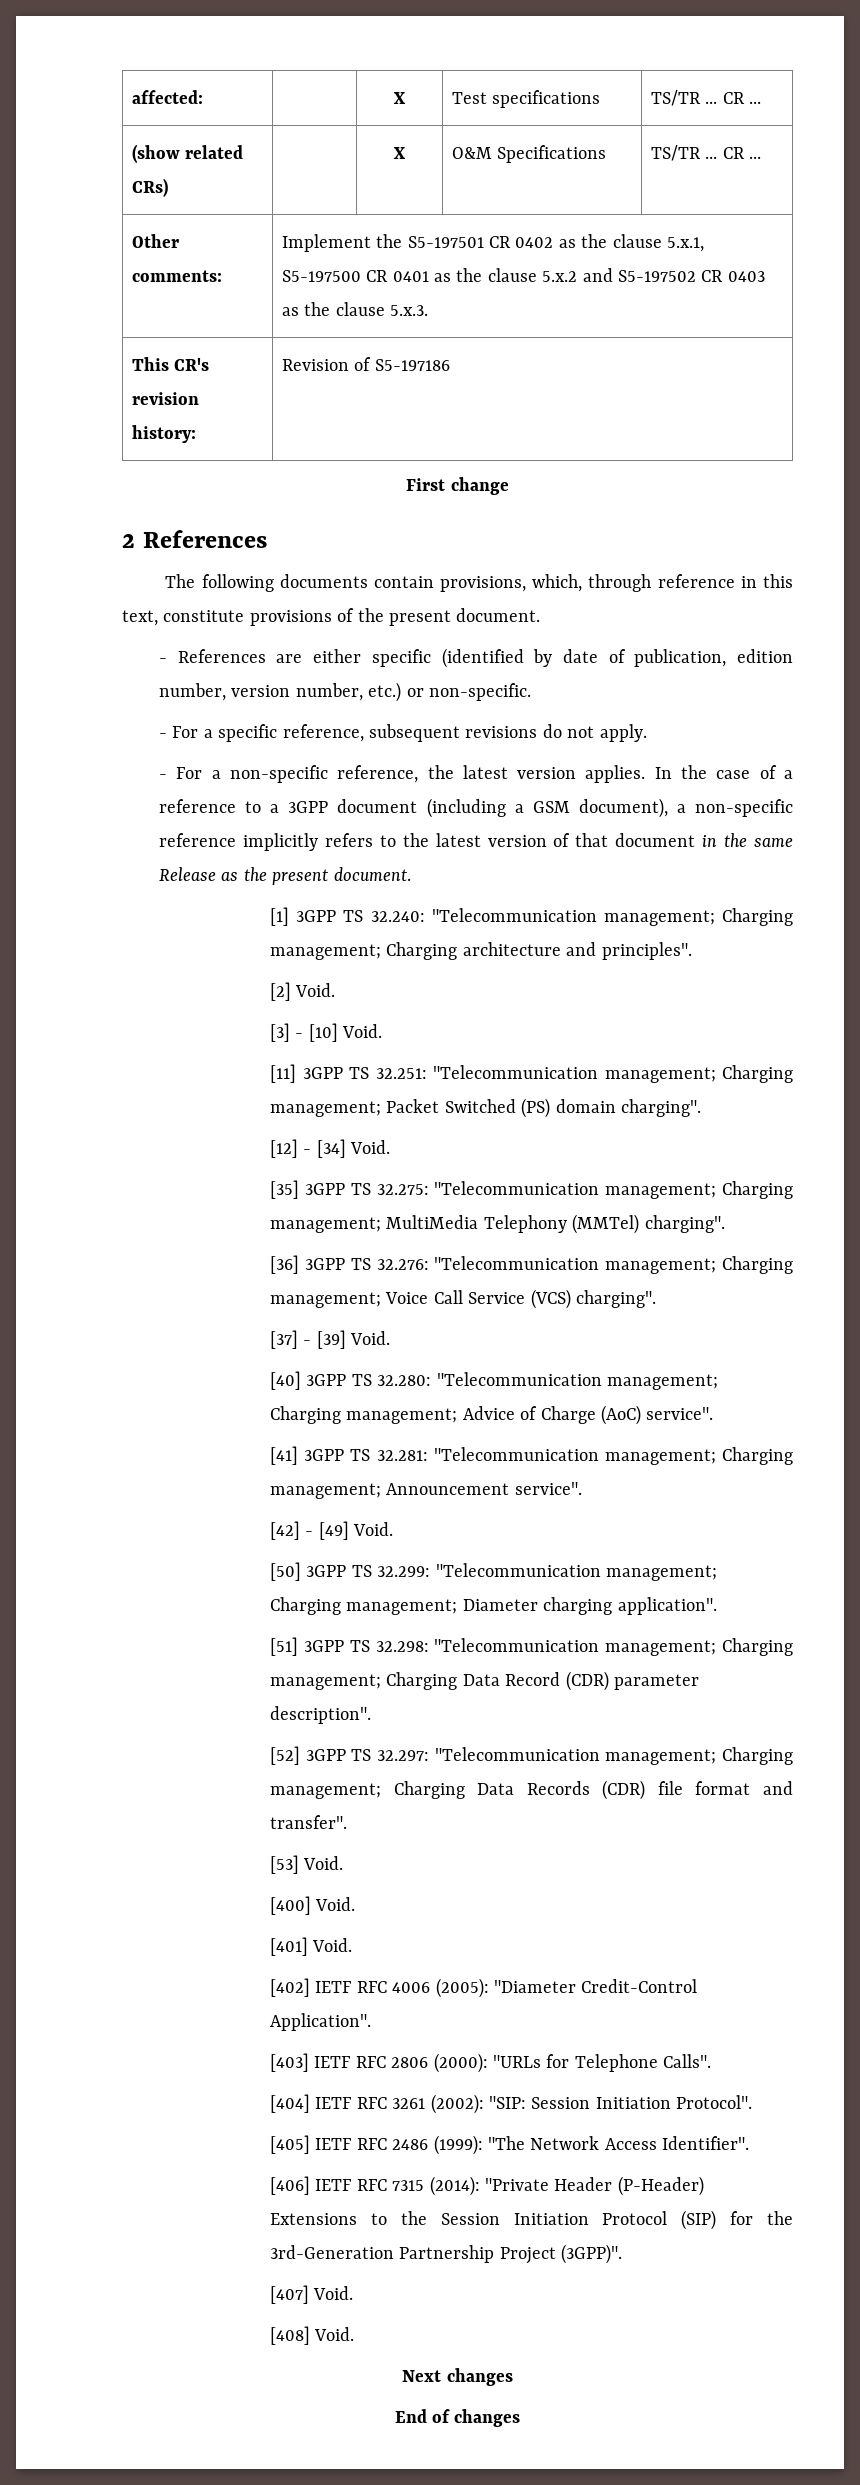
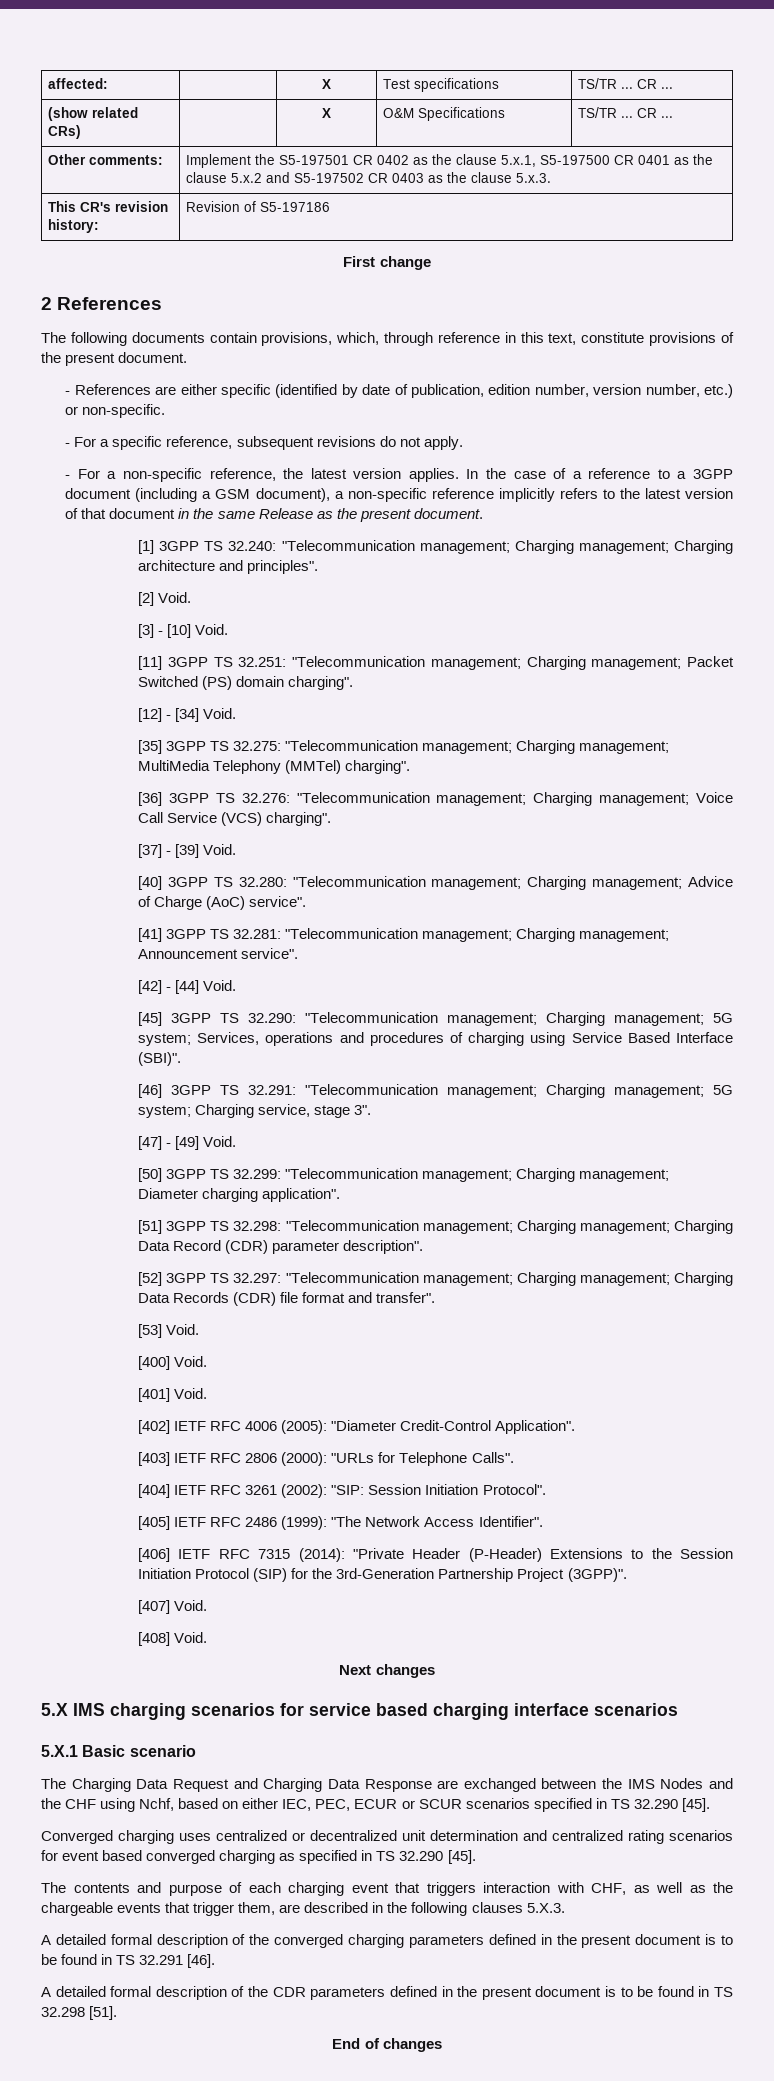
- [42] - [49] Void.
+ [42] - [44] Void.
+ [45] 3GPP TS 32.290: "Telecommunication management; Charging management; 5G system; Services, operations and procedures of charging using Service Based Interface (SBI)".
+ [46] 3GPP TS 32.291: "Telecommunication management; Charging management; 5G system; Charging service, stage 3".
+ [47] - [49] Void.
+ 5.X IMS charging scenarios for service based charging interface scenarios
+ 5.X.1 Basic scenario
+ The Charging Data Request and Charging Data Response are exchanged between the IMS Nodes and the CHF using Nchf, based on either IEC, PEC, ECUR or SCUR scenarios specified in TS 32.290 [45].
+ Converged charging uses centralized or decentralized unit determination and centralized rating scenarios for event based converged charging as specified in TS 32.290 [45].
+ The contents and purpose of each charging event that triggers interaction with CHF, as well as the chargeable events that trigger them, are described in the following clauses 5.X.3.
+ A detailed formal description of the converged charging parameters defined in the present document is to be found in TS 32.291 [46].
+ A detailed formal description of the CDR parameters defined in the present document is to be found in TS 32.298 [51].

